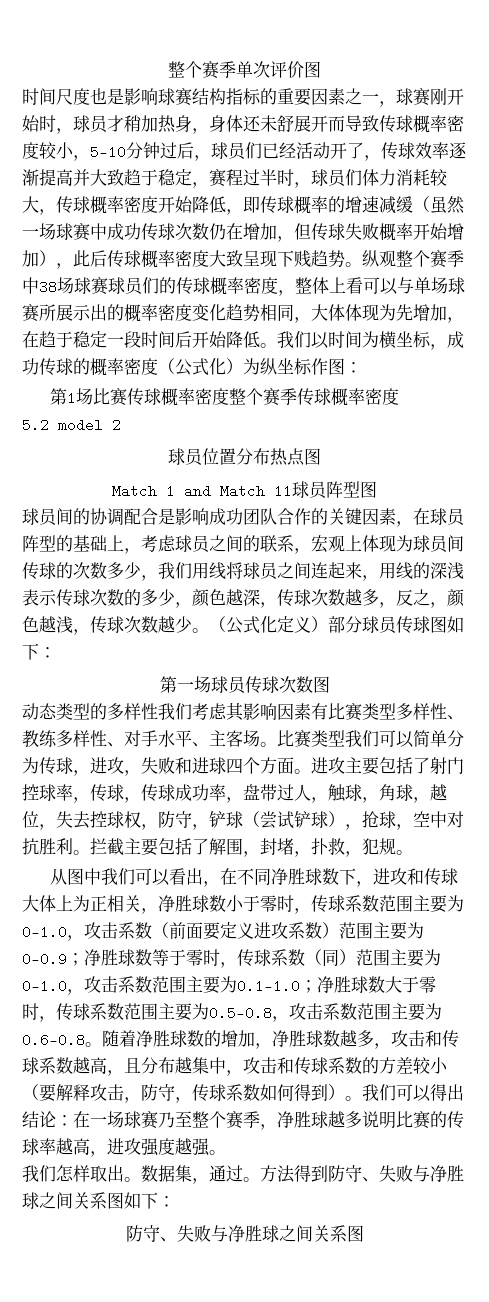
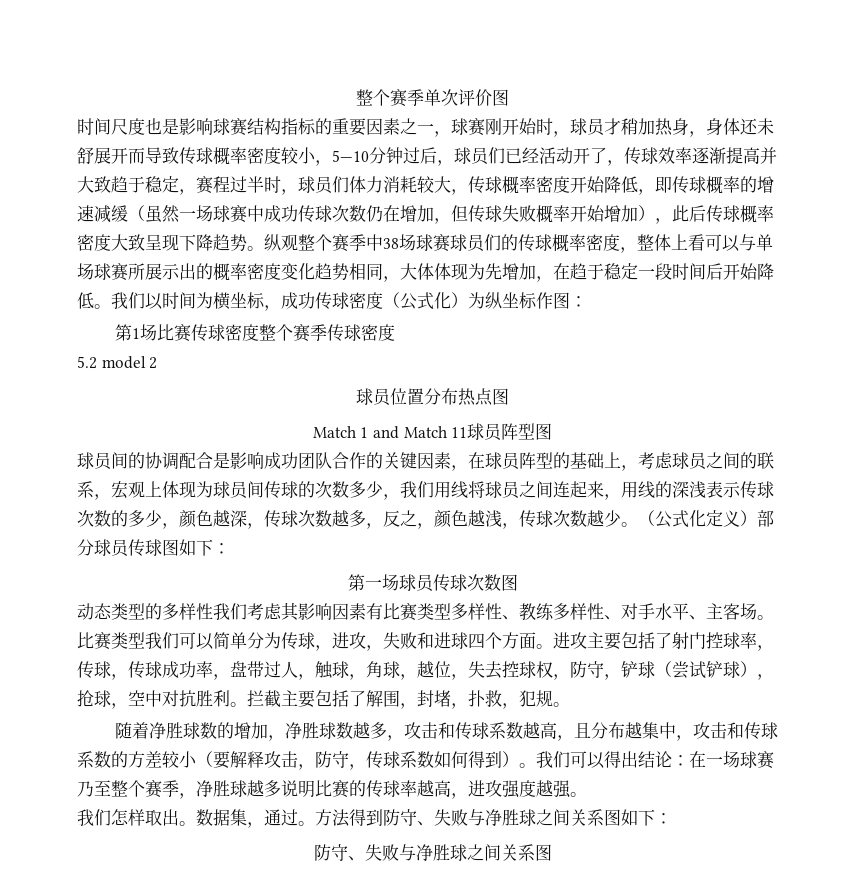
- 时间尺度也是影响球赛结构指标的重要因素之一，球赛刚开始时，球员才稍加热身，身体还未舒展开而导致传球概率密度较小，5—10分钟过后，球员们已经活动开了，传球效率逐渐提高并大致趋于稳定，赛程过半时，球员们体力消耗较大，传球概率密度开始降低，即传球概率的增速减缓（虽然一场球赛中成功传球次数仍在增加，但传球失败概率开始增加），此后传球概率密度大致呈现下贱趋势。
+ 时间尺度也是影响球赛结构指标的重要因素之一，球赛刚开始时，球员才稍加热身，身体还未舒展开而导致传球概率密度较小，5—10分钟过后，球员们已经活动开了，传球效率逐渐提高并大致趋于稳定，赛程过半时，球员们体力消耗较大，传球概率密度开始降低，即传球概率的增速减缓（虽然一场球赛中成功传球次数仍在增加，但传球失败概率开始增加），此后传球概率密度大致呈现下降趋势。
- 我们以时间为横坐标，成功传球的概率密度（公式化）为纵坐标作图：
+ 我们以时间为横坐标，成功传球密度（公式化）为纵坐标作图：
- 第1场比赛传球概率密度整个赛季传球概率密度
+ 第1场比赛传球密度整个赛季传球密度
- 从图中我们可以看出，在不同净胜球数下，进攻和传球大体上为正相关，净胜球数小于零时，传球系数范围主要为0—1.0，攻击系数（前面要定义进攻系数）范围主要为0—0.9；净胜球数等于零时，传球系数（同）范围主要为0—1.0，攻击系数范围主要为0.1—1.0；净胜球数大于零时，传球系数范围主要为0.5—0.8，攻击系数范围主要为0.6—0.8。

